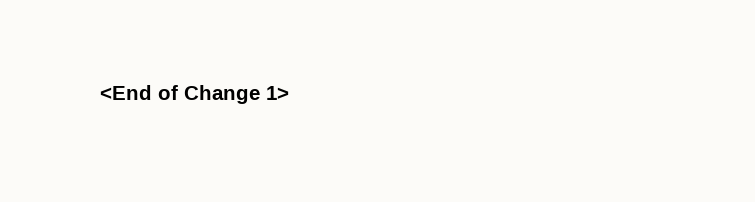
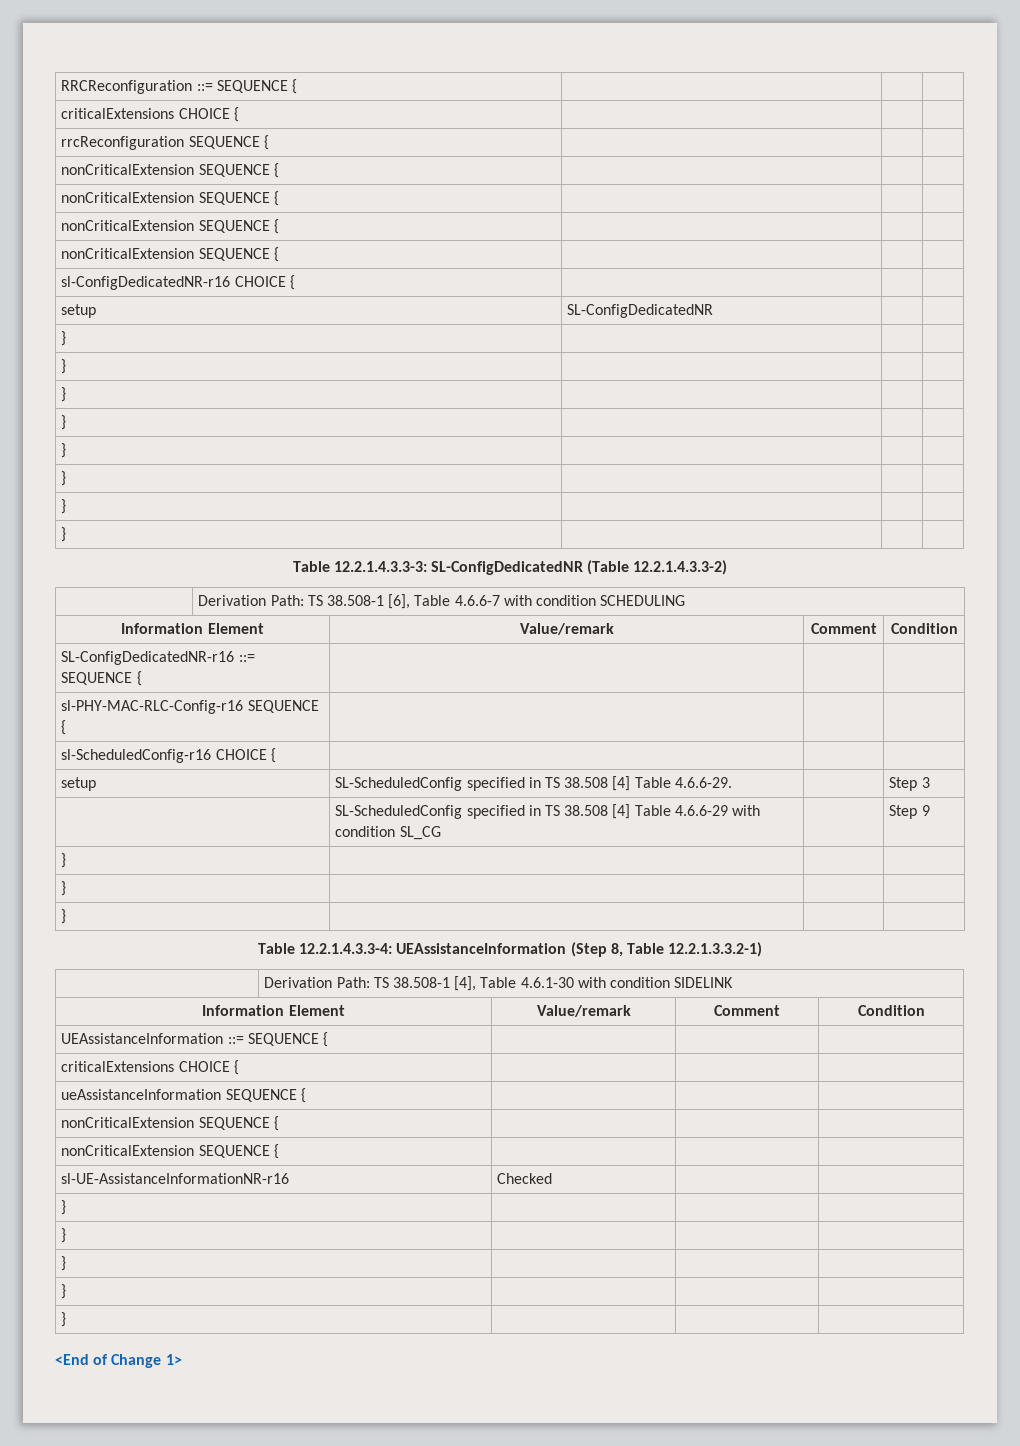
+ RRCReconfiguration ::= SEQUENCE { | | |
+ criticalExtensions CHOICE { | | |
+ rrcReconfiguration SEQUENCE { | | |
+ nonCriticalExtension SEQUENCE { | | |
+ nonCriticalExtension SEQUENCE { | | |
+ nonCriticalExtension SEQUENCE { | | |
+ nonCriticalExtension SEQUENCE { | | |
+ sl-ConfigDedicatedNR-r16 CHOICE { | | |
+ setup | SL-ConfigDedicatedNR | |
+ } | | |
+ } | | |
+ } | | |
+ } | | |
+ } | | |
+ } | | |
+ } | | |
+ } | | |
+ Table 12.2.1.4.3.3-3: SL-ConfigDedicatedNR (Table 12.2.1.4.3.3-2)
+ | Derivation Path: TS 38.508-1 [6], Table 4.6.6-7 with condition SCHEDULING
+ Information Element | Value/remark | Comment | Condition
+ SL-ConfigDedicatedNR-r16 ::= SEQUENCE { | | |
+ sl-PHY-MAC-RLC-Config-r16 SEQUENCE { | | |
+ sl-ScheduledConfig-r16 CHOICE { | | |
+ setup | SL-ScheduledConfig specified in TS 38.508 [4] Table 4.6.6-29. | | Step 3
+ | SL-ScheduledConfig specified in TS 38.508 [4] Table 4.6.6-29 with condition SL_CG | | Step 9
+ } | | |
+ } | | |
+ } | | |
+ Table 12.2.1.4.3.3-4: UEAssistanceInformation (Step 8, Table 12.2.1.3.3.2-1)
+ | Derivation Path: TS 38.508-1 [4], Table 4.6.1-30 with condition SIDELINK
+ Information Element | Value/remark | Comment | Condition
+ UEAssistanceInformation ::= SEQUENCE { | | |
+ criticalExtensions CHOICE { | | |
+ ueAssistanceInformation SEQUENCE { | | |
+ nonCriticalExtension SEQUENCE { | | |
+ nonCriticalExtension SEQUENCE { | | |
+ sl-UE-AssistanceInformationNR-r16 | Checked | |
+ } | | |
+ } | | |
+ } | | |
+ } | | |
+ } | | |

